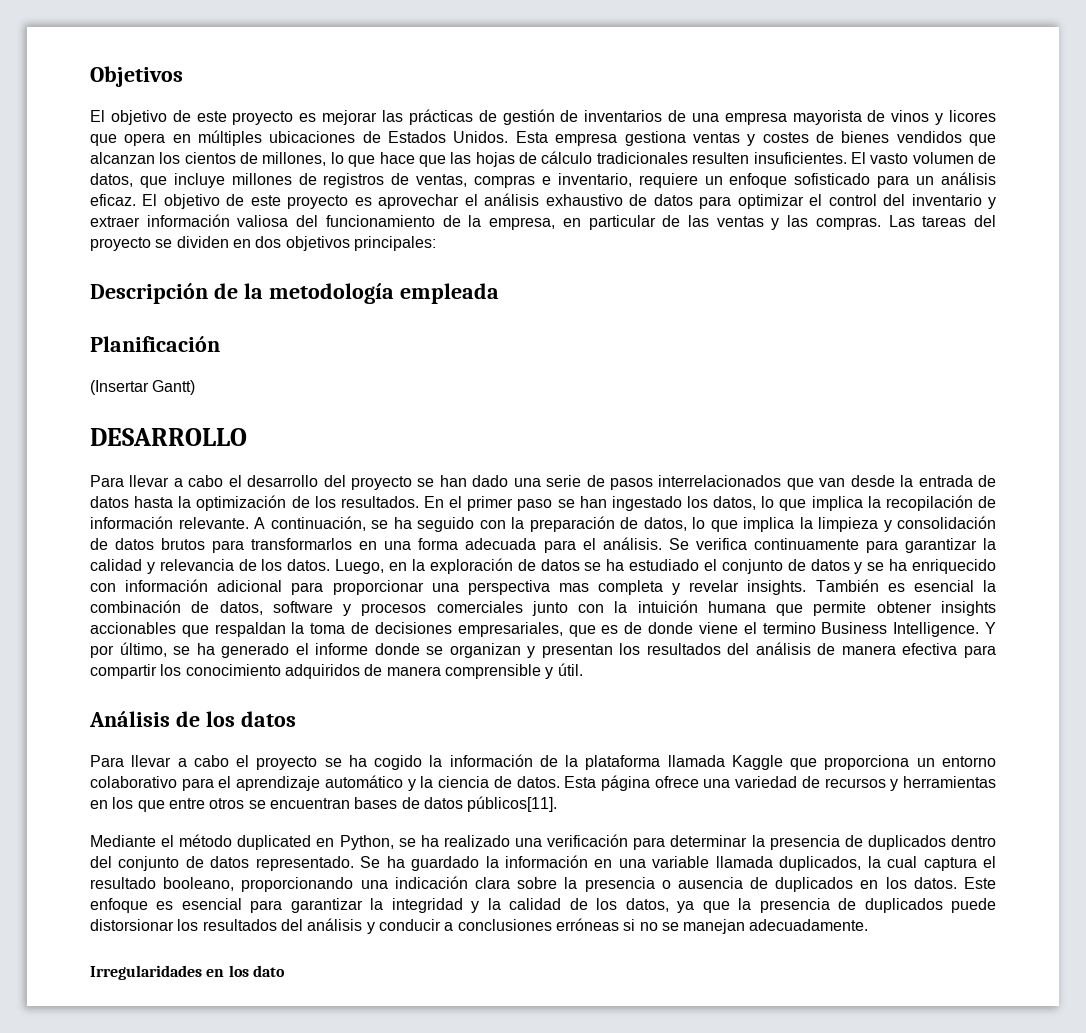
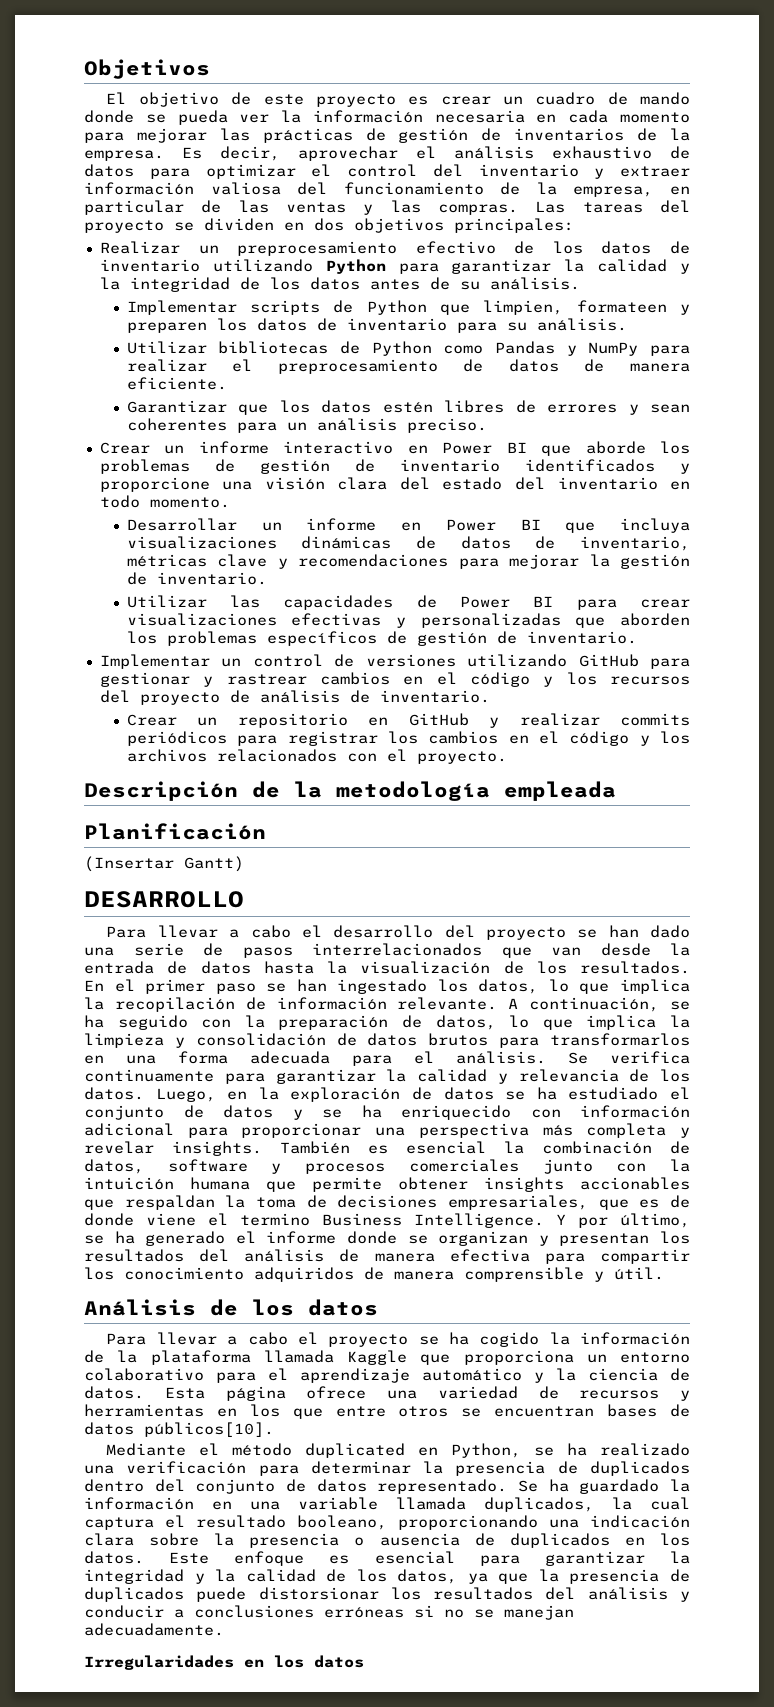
- El objetivo de este proyecto es mejorar las prácticas de gestión de inventarios de una empresa mayorista de vinos y licores que opera en múltiples ubicaciones de Estados Unidos. Esta empresa gestiona ventas y costes de bienes vendidos que alcanzan los cientos de millones, lo que hace que las hojas de cálculo tradicionales resulten insuficientes. El vasto volumen de datos, que incluye millones de registros de ventas, compras e inventario, requiere un enfoque sofisticado para un análisis eficaz. El objetivo de este proyecto es aprovechar el análisis exhaustivo de datos para optimizar el control del inventario y extraer información valiosa del funcionamiento de la empresa, en particular de las ventas y las compras.
+ El objetivo de este proyecto es crear un cuadro de mando donde se pueda ver la información necesaria en cada momento para mejorar las prácticas de gestión de inventarios de la empresa. Es decir, aprovechar el análisis exhaustivo de datos para optimizar el control del inventario y extraer información valiosa del funcionamiento de la empresa, en particular de las ventas y las compras.
+ Realizar un preprocesamiento efectivo de los datos de inventario utilizando Python para garantizar la calidad y la integridad de los datos antes de su análisis.
+ Implementar scripts de Python que limpien, formateen y preparen los datos de inventario para su análisis.
+ Utilizar bibliotecas de Python como Pandas y NumPy para realizar el preprocesamiento de datos de manera eficiente.
+ Garantizar que los datos estén libres de errores y sean coherentes para un análisis preciso.
+ Crear un informe interactivo en Power BI que aborde los problemas de gestión de inventario identificados y proporcione una visión clara del estado del inventario en todo momento.
+ Desarrollar un informe en Power BI que incluya visualizaciones dinámicas de datos de inventario, métricas clave y recomendaciones para mejorar la gestión de inventario.
+ Utilizar las capacidades de Power BI para crear visualizaciones efectivas y personalizadas que aborden los problemas específicos de gestión de inventario.
+ Implementar un control de versiones utilizando GitHub para gestionar y rastrear cambios en el código y los recursos del proyecto de análisis de inventario.
+ Crear un repositorio en GitHub y realizar commits periódicos para registrar los cambios en el código y los archivos relacionados con el proyecto.
- Para llevar a cabo el desarrollo del proyecto se han dado una serie de pasos interrelacionados que van desde la entrada de datos hasta la optimización de los resultados.
+ Para llevar a cabo el desarrollo del proyecto se han dado una serie de pasos interrelacionados que van desde la entrada de datos hasta la visualización de los resultados.
- Luego, en la exploración de datos se ha estudiado el conjunto de datos y se ha enriquecido con información adicional para proporcionar una perspectiva mas completa y revelar insights.
+ Luego, en la exploración de datos se ha estudiado el conjunto de datos y se ha enriquecido con información adicional para proporcionar una perspectiva más completa y revelar insights.
- Esta página ofrece una variedad de recursos y herramientas en los que entre otros se encuentran bases de datos públicos[11].
+ Esta página ofrece una variedad de recursos y herramientas en los que entre otros se encuentran bases de datos públicos[10].
- Irregularidades en los dato
+ Irregularidades en los datos

